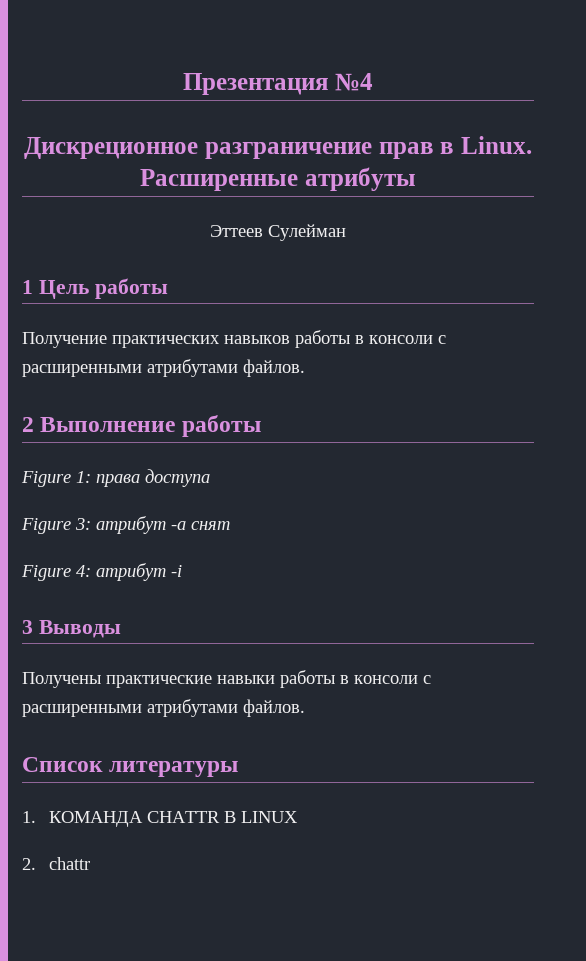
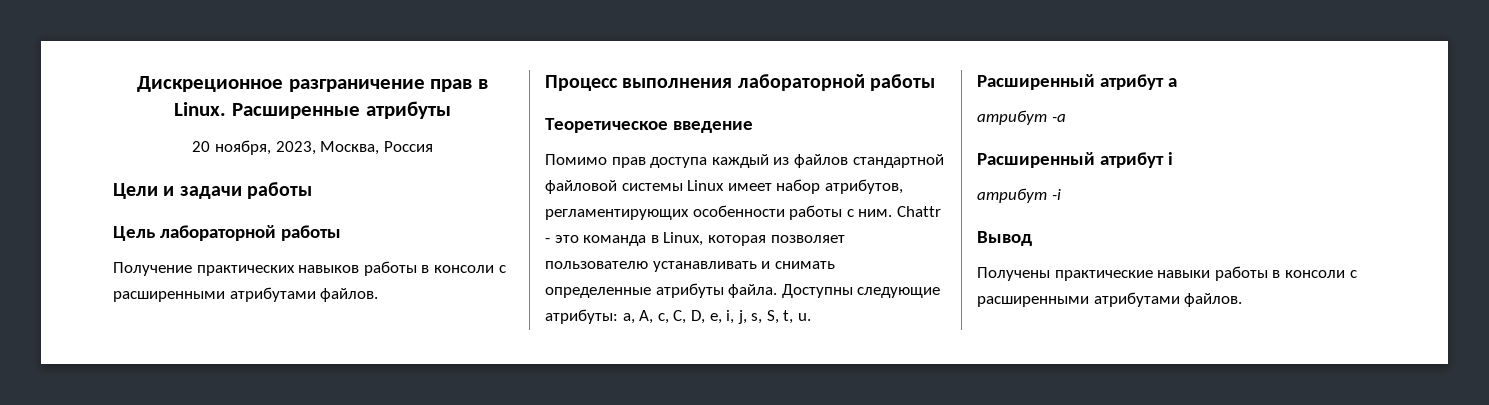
- Презентация №4
- Эттеев Сулейман
- 1 Цель работы
+ 20 ноября, 2023, Москва, Россия
+ Цели и задачи работы
+ Цель лабораторной работы
- 2 Выполнение работы
- Figure 1: права доступа
- Figure 3: атрибут -a снят
- Figure 4: атрибут -i
+ Процесс выполнения лабораторной работы
+ Теоретическое введение
+ Помимо прав доступа каждый из файлов стандартной файловой системы Linux имеет набор атрибутов, регламентирующих особенности работы с ним. Chattr - это команда в Linux, которая позволяет пользователю устанавливать и снимать определенные атрибуты файла. Доступны следующие атрибуты: a, A, c, C, D, e, i, j, s, S, t, u.
+ Расширенный атрибут а
+ атрибут -a
+ Расширенный атрибут i
+ атрибут -i
- 3 Выводы
+ Вывод
- Список литературы
- 1. КОМАНДА CHATTR В LINUX
- 2. chattr

